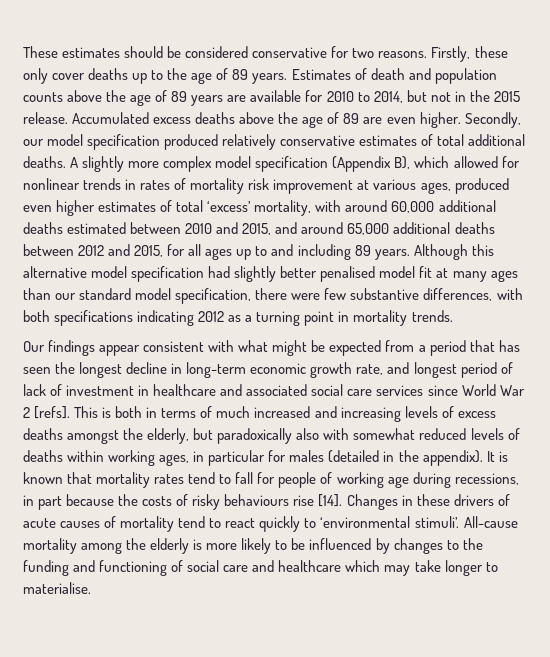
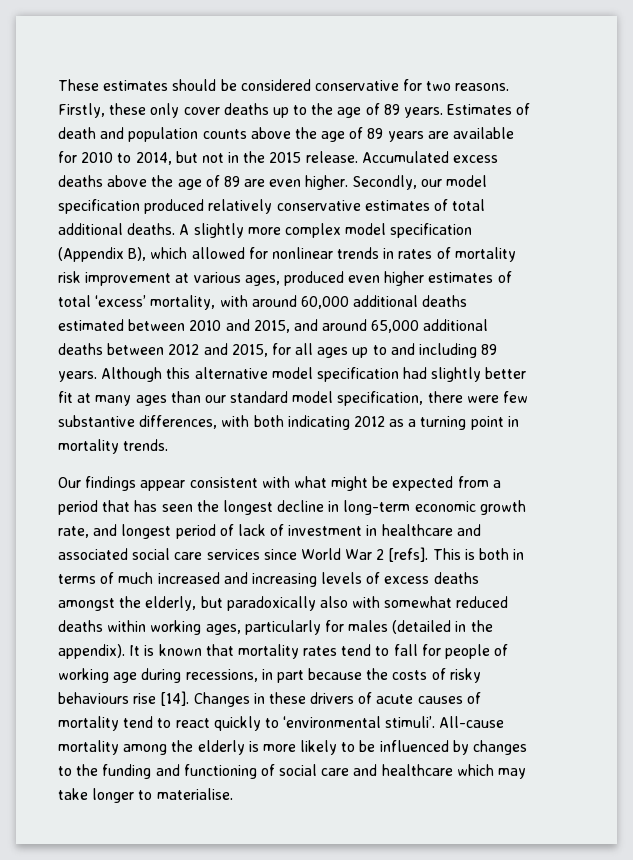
- Although this alternative model specification had slightly better penalised model fit at many ages than our standard model specification, there were few substantive differences, with both specifications indicating 2012 as a turning point in mortality trends.
+ Although this alternative model specification had slightly better fit at many ages than our standard model specification, there were few substantive differences, with both indicating 2012 as a turning point in mortality trends.
- This is both in terms of much increased and increasing levels of excess deaths amongst the elderly, but paradoxically also with somewhat reduced levels of deaths within working ages, in particular for males (detailed in the appendix).
+ This is both in terms of much increased and increasing levels of excess deaths amongst the elderly, but paradoxically also with somewhat reduced deaths within working ages, particularly for males (detailed in the appendix).

